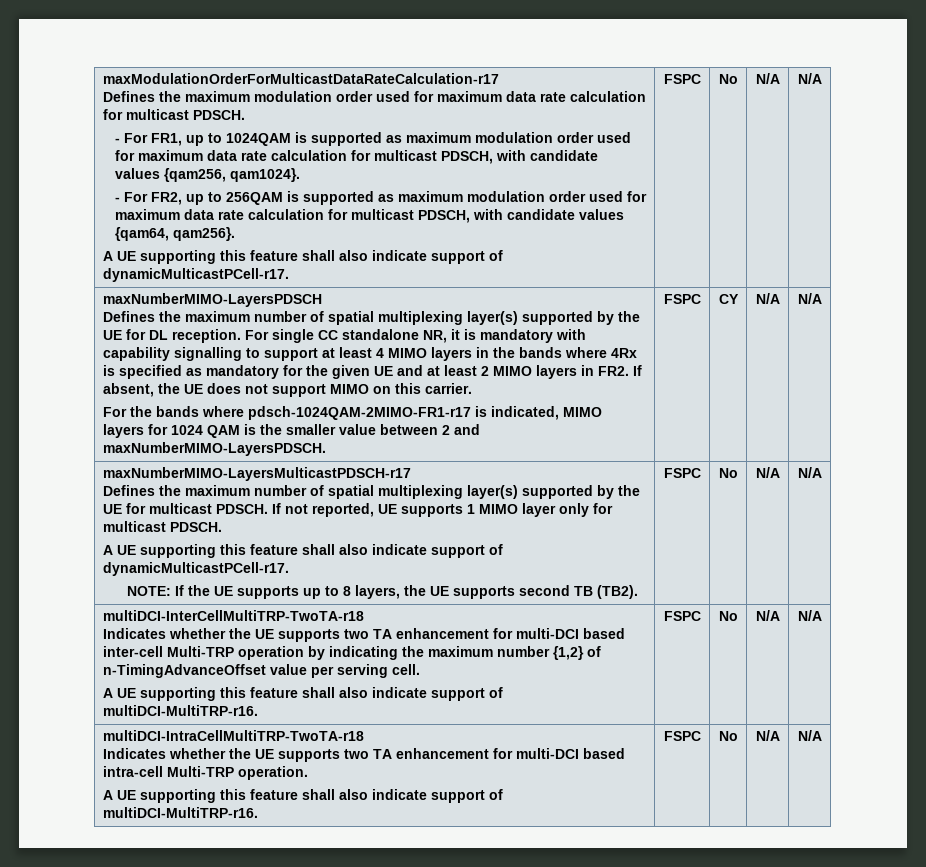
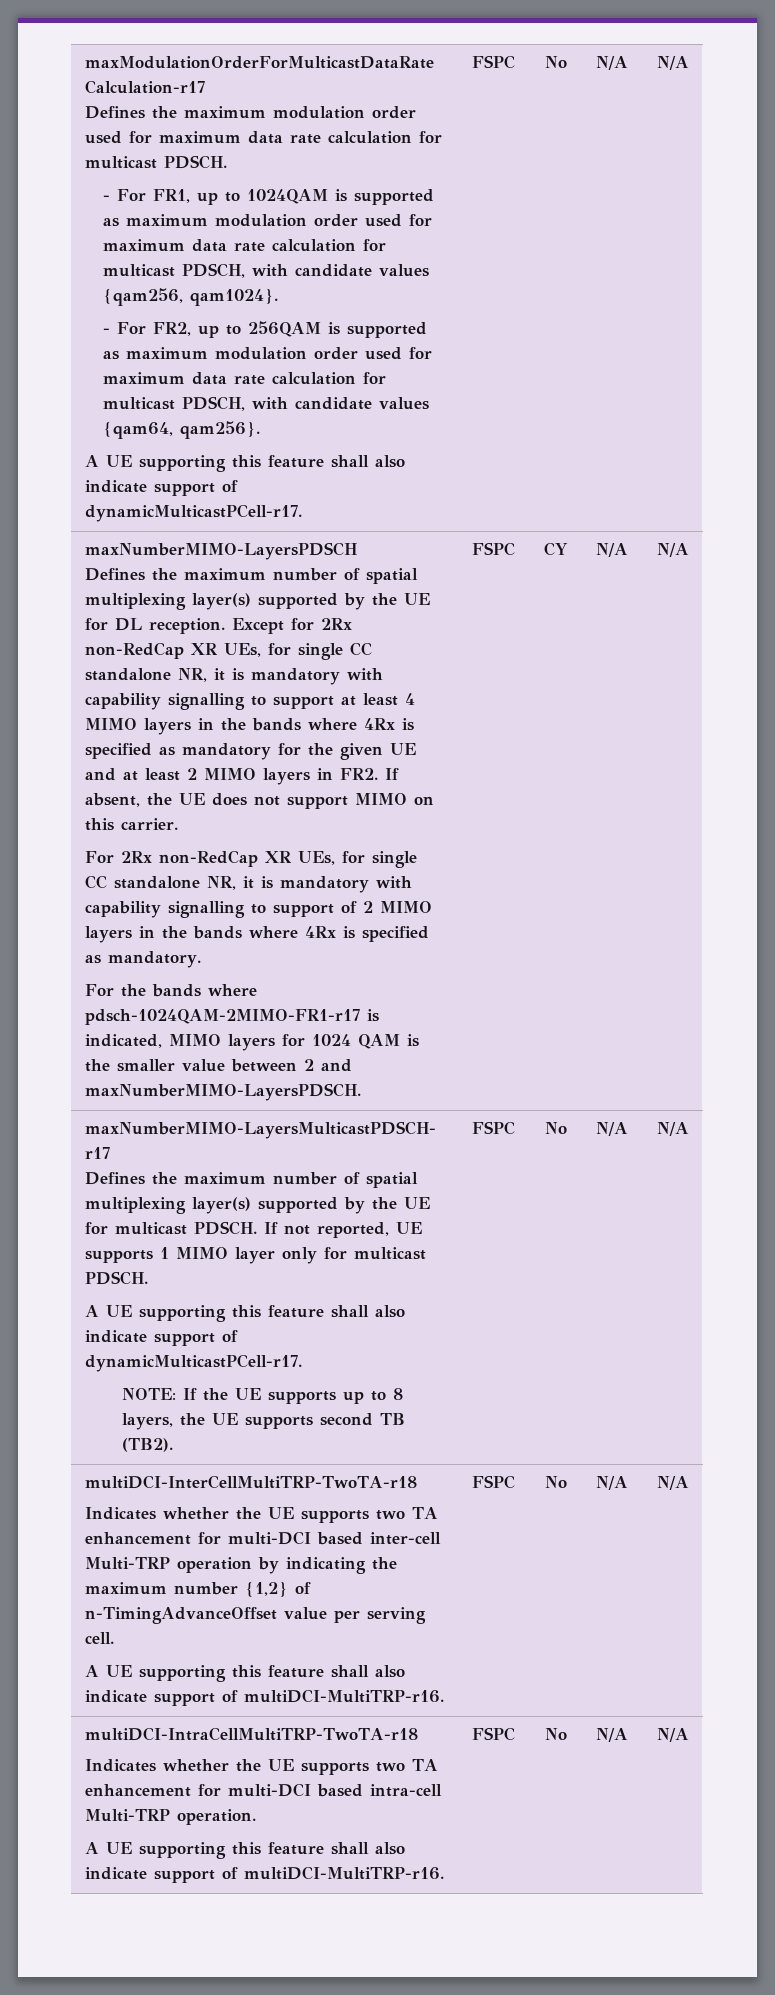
- For single CC standalone NR, it is mandatory with capability signalling to support at least 4 MIMO layers in the bands where 4Rx is specified as mandatory for the given UE and at least 2 MIMO layers in FR2. If absent, the UE does not support MIMO on this carrier.
+ Except for 2Rx non-RedCap XR UEs, for single CC standalone NR, it is mandatory with capability signalling to support at least 4 MIMO layers in the bands where 4Rx is specified as mandatory for the given UE and at least 2 MIMO layers in FR2. If absent, the UE does not support MIMO on this carrier.
+ For 2Rx non-RedCap XR UEs, for single CC standalone NR, it is mandatory with capability signalling to support of 2 MIMO layers in the bands where 4Rx is specified as mandatory.

